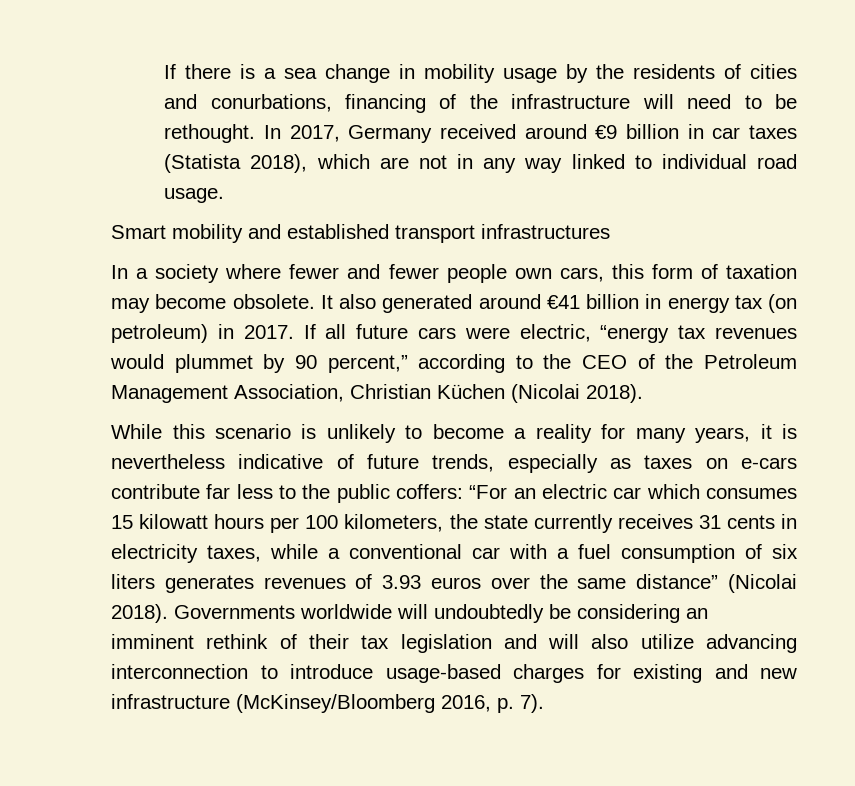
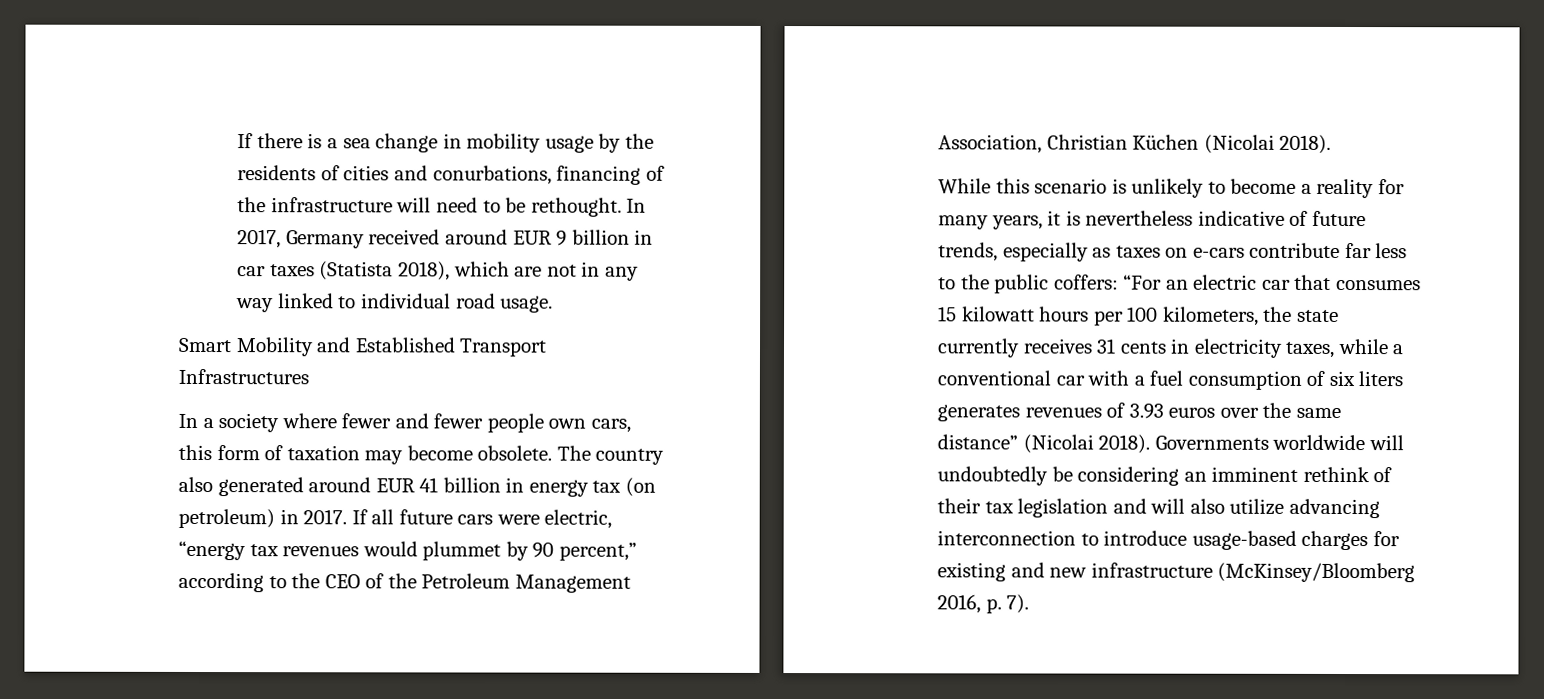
- In 2017, Germany received around €9 billion in car taxes (Statista 2018), which are not in any way linked to individual road usage.
+ In 2017, Germany received around EUR 9 billion in car taxes (Statista 2018), which are not in any way linked to individual road usage.
- Smart mobility and established transport infrastructures
+ Smart Mobility and Established Transport Infrastructures
- It also generated around €41 billion in energy tax (on petroleum) in 2017.
+ The country also generated around EUR 41 billion in energy tax (on petroleum) in 2017.
- “For an electric car which consumes 15 kilowatt hours per 100 kilometers, the state currently receives 31 cents in electricity taxes, while a conventional car with a fuel consumption of six liters generates revenues of 3.93 euros over the same distance” (Nicolai 2018).
+ “For an electric car that consumes 15 kilowatt hours per 100 kilometers, the state currently receives 31 cents in electricity taxes, while a conventional car with a fuel consumption of six liters generates revenues of 3.93 euros over the same distance” (Nicolai 2018).

